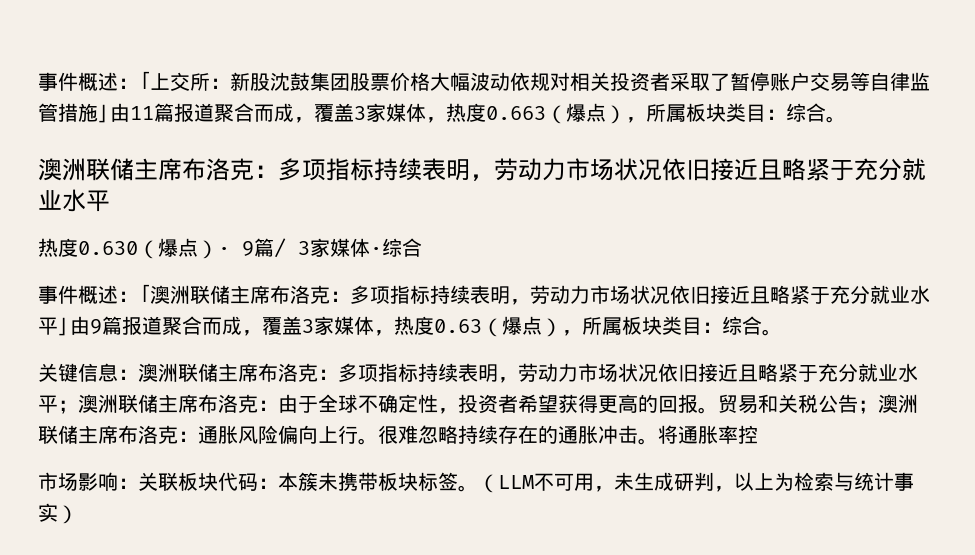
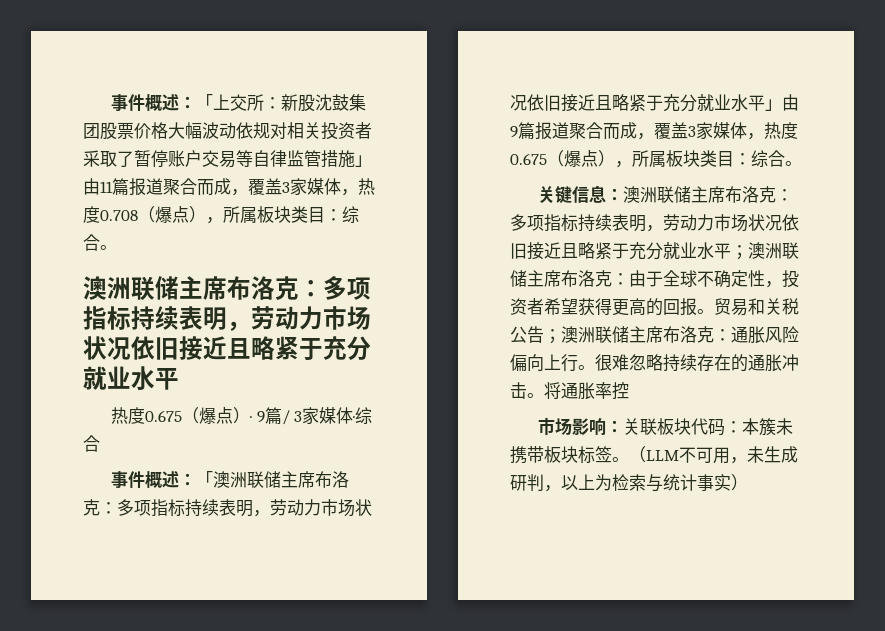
- 事件概述：「上交所：新股沈鼓集团股票价格大幅波动依规对相关投资者采取了暂停账户交易等自律监管措施」由11篇报道聚合而成，覆盖3家媒体，热度0.663（爆点），所属板块类目：综合。
+ 事件概述：「上交所：新股沈鼓集团股票价格大幅波动依规对相关投资者采取了暂停账户交易等自律监管措施」由11篇报道聚合而成，覆盖3家媒体，热度0.708（爆点），所属板块类目：综合。
- 热度0.630（爆点）· 9篇/ 3家媒体·综合
+ 热度0.675（爆点）· 9篇/ 3家媒体·综合
- 事件概述：「澳洲联储主席布洛克：多项指标持续表明，劳动力市场状况依旧接近且略紧于充分就业水平」由9篇报道聚合而成，覆盖3家媒体，热度0.63（爆点），所属板块类目：综合。
+ 事件概述：「澳洲联储主席布洛克：多项指标持续表明，劳动力市场状况依旧接近且略紧于充分就业水平」由9篇报道聚合而成，覆盖3家媒体，热度0.675（爆点），所属板块类目：综合。

